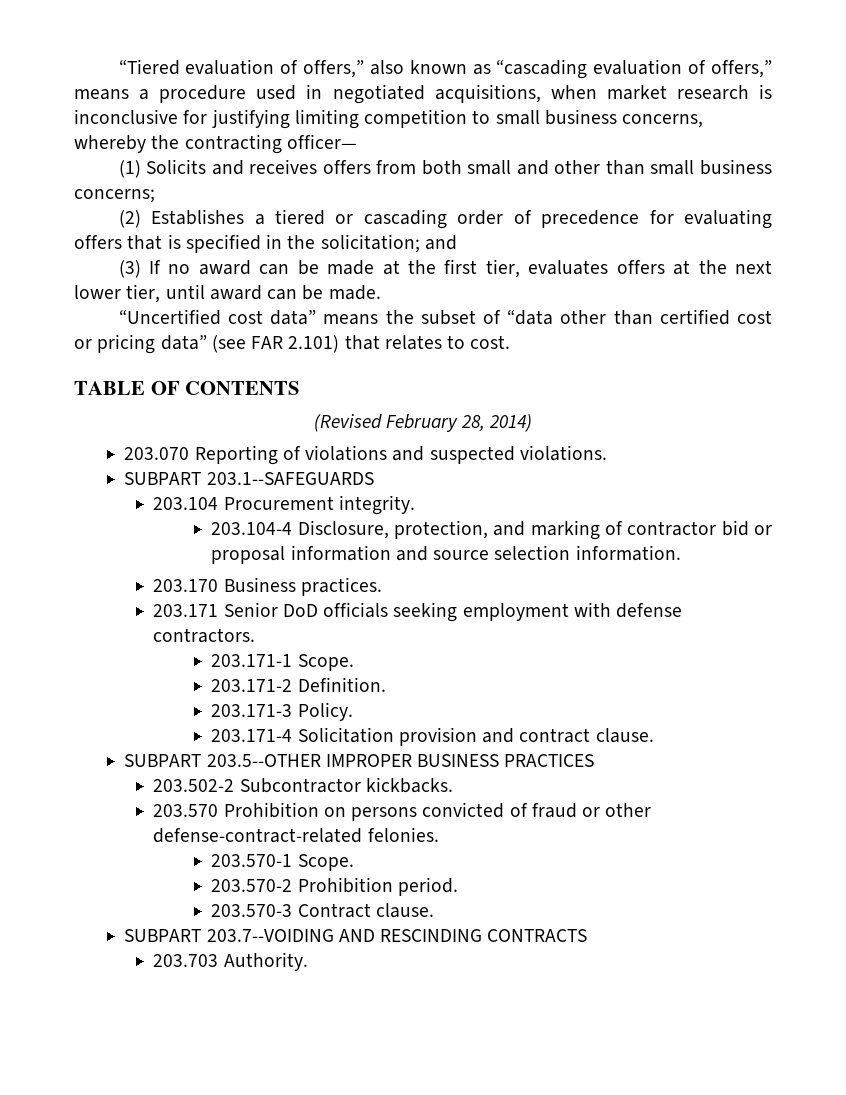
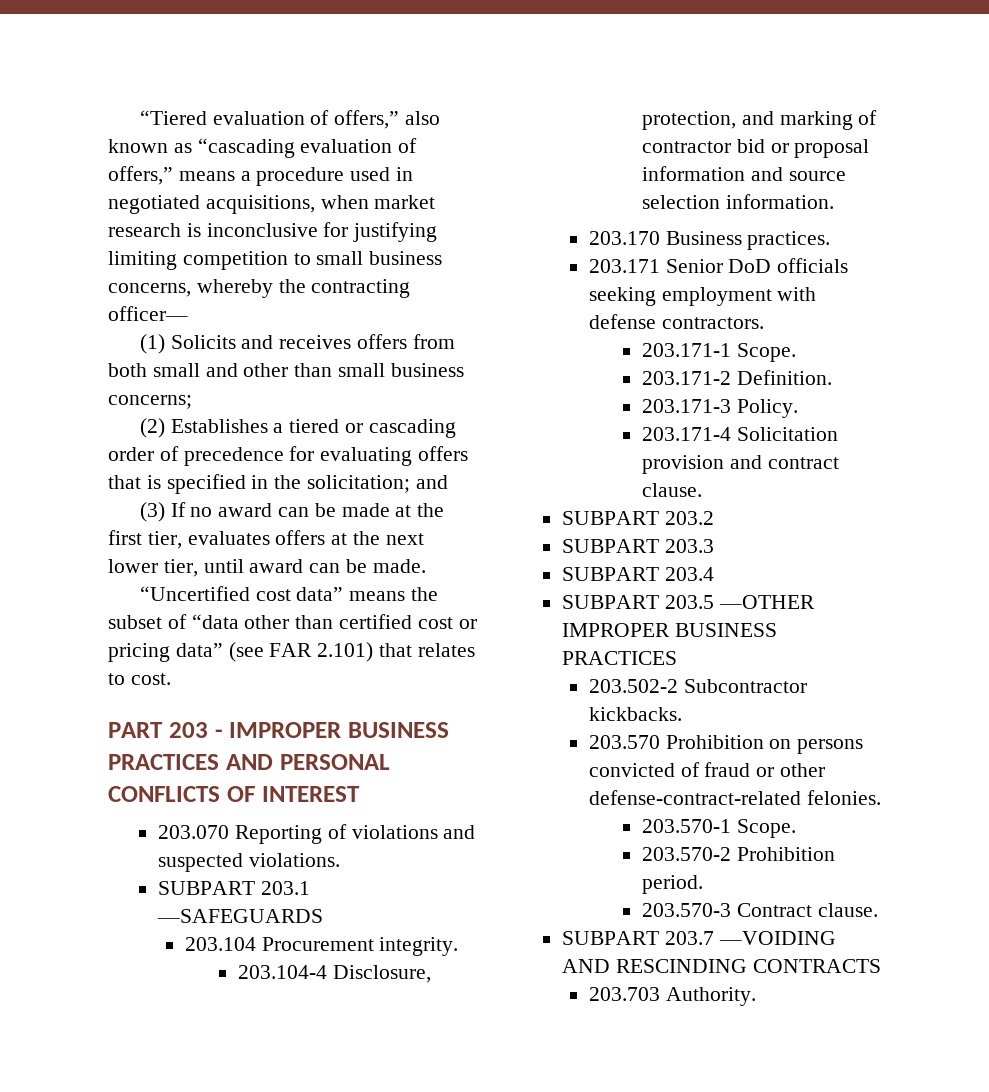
- TABLE OF CONTENTS
- (Revised February 28, 2014)
+ PART 203 - IMPROPER BUSINESS PRACTICES AND PERSONAL CONFLICTS OF INTEREST
- SUBPART 203.1--SAFEGUARDS
+ SUBPART 203.1 —SAFEGUARDS
- SUBPART 203.5--OTHER IMPROPER BUSINESS PRACTICES
+ SUBPART 203.2
+ SUBPART 203.3
+ SUBPART 203.4
+ SUBPART 203.5 —OTHER IMPROPER BUSINESS PRACTICES
- SUBPART 203.7--VOIDING AND RESCINDING CONTRACTS
+ SUBPART 203.7 —VOIDING AND RESCINDING CONTRACTS

